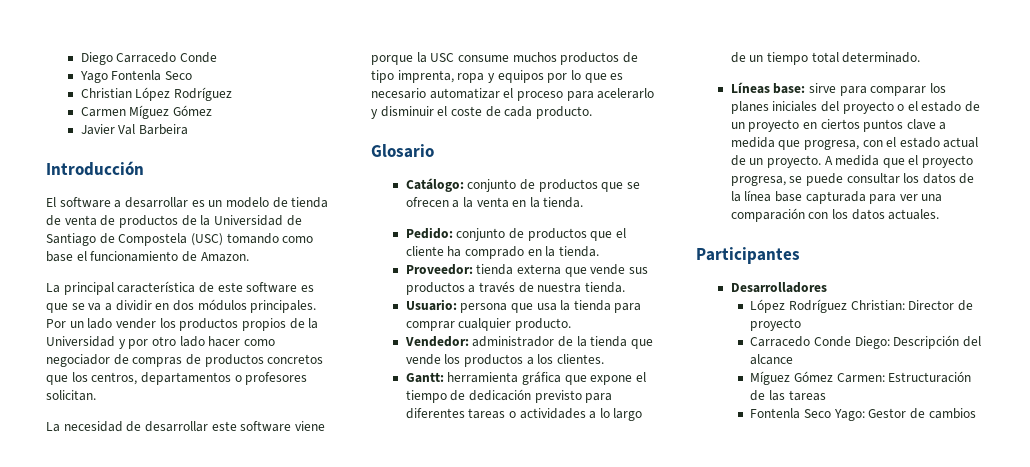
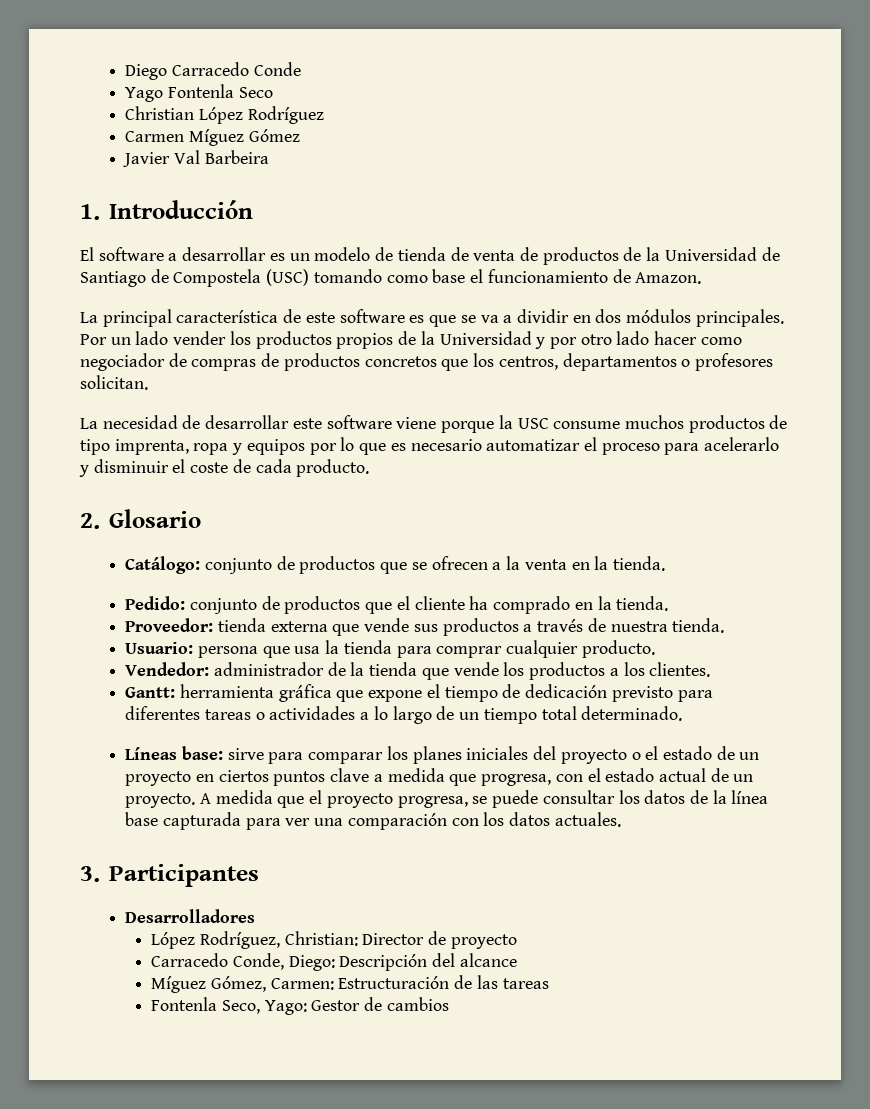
- Introducción
+ 1. Introducción
- Glosario
+ 2. Glosario
- Participantes
+ 3. Participantes
- López Rodríguez Christian: Director de proyecto
+ López Rodríguez, Christian: Director de proyecto
- Carracedo Conde Diego: Descripción del alcance
+ Carracedo Conde, Diego: Descripción del alcance
- Míguez Gómez Carmen: Estructuración de las tareas
+ Míguez Gómez, Carmen: Estructuración de las tareas
- Fontenla Seco Yago: Gestor de cambios
+ Fontenla Seco, Yago: Gestor de cambios

